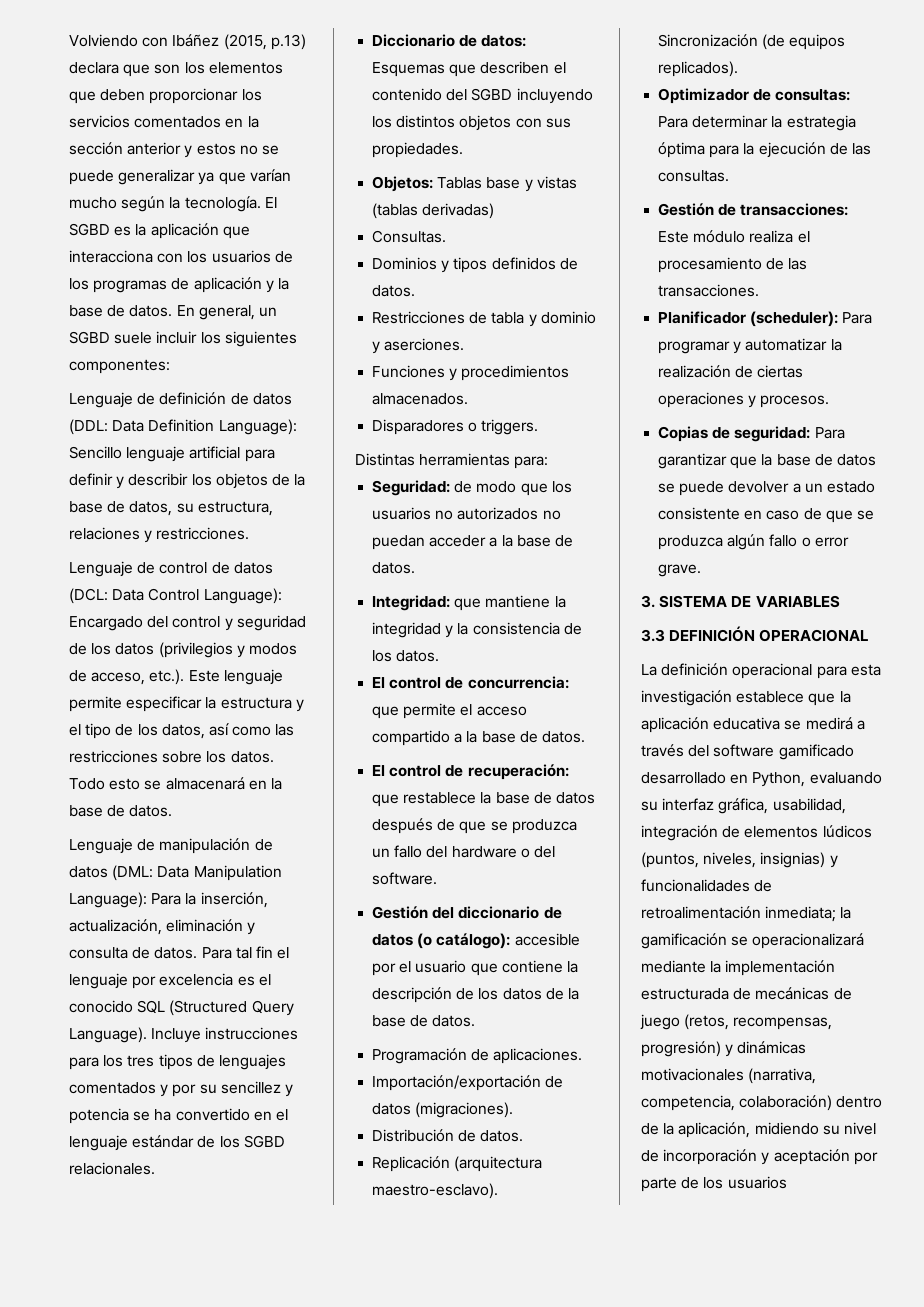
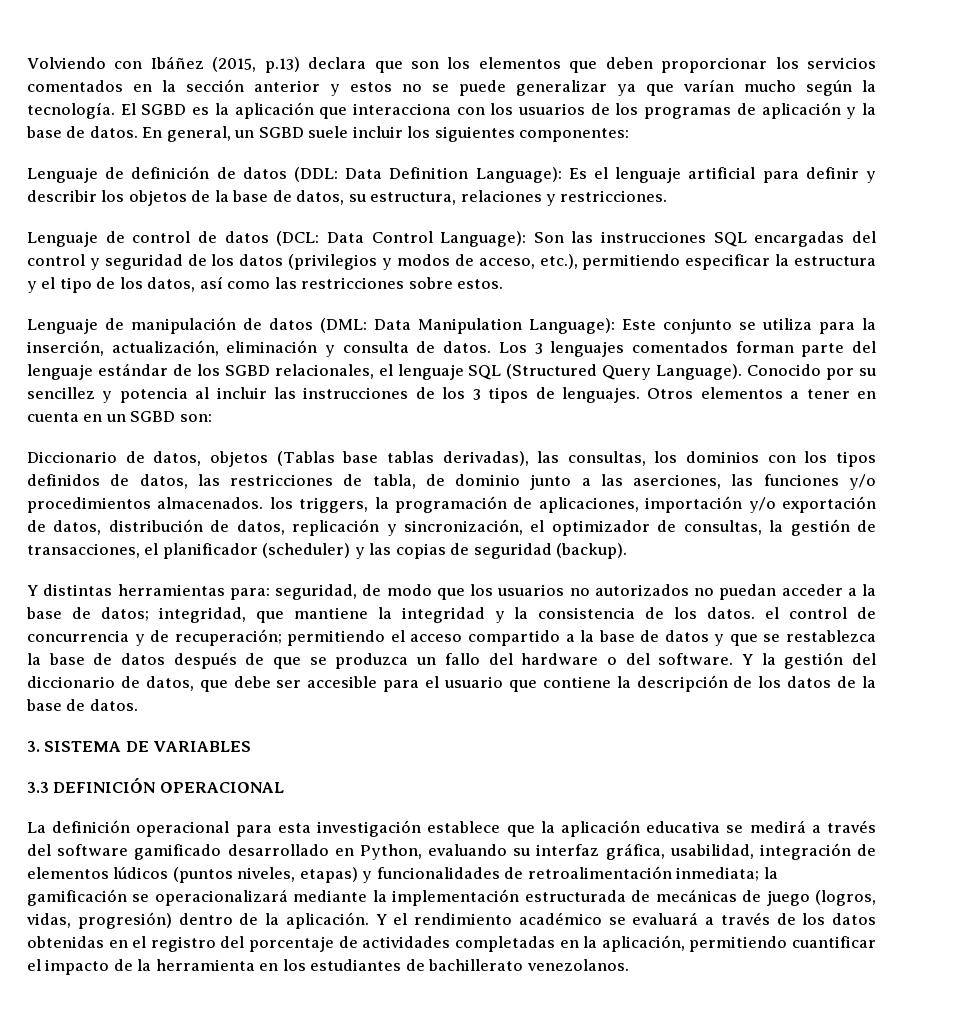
- Lenguaje de definición de datos (DDL: Data Definition Language): Sencillo lenguaje artificial para definir y describir los objetos de la base de datos, su estructura, relaciones y restricciones.
+ Lenguaje de definición de datos (DDL: Data Definition Language): Es el lenguaje artificial para definir y describir los objetos de la base de datos, su estructura, relaciones y restricciones.
- Lenguaje de control de datos (DCL: Data Control Language): Encargado del control y seguridad de los datos (privilegios y modos de acceso, etc.). Este lenguaje permite especificar la estructura y el tipo de los datos, así como las restricciones sobre los datos. Todo esto se almacenará en la base de datos.
+ Lenguaje de control de datos (DCL: Data Control Language): Son las instrucciones SQL encargadas del control y seguridad de los datos (privilegios y modos de acceso, etc.), permitiendo especificar la estructura y el tipo de los datos, así como las restricciones sobre estos.
- Lenguaje de manipulación de datos (DML: Data Manipulation Language): Para la inserción, actualización, eliminación y consulta de datos.
+ Lenguaje de manipulación de datos (DML: Data Manipulation Language): Este conjunto se utiliza para la inserción, actualización, eliminación y consulta de datos.
- Para tal fin el lenguaje por excelencia es el conocido SQL (Structured Query Language). Incluye instrucciones para los tres tipos de lenguajes comentados y por su sencillez y potencia se ha convertido en el lenguaje estándar de los SGBD relacionales.
- Diccionario de datos: Esquemas que describen el contenido del SGBD incluyendo los distintos objetos con sus propiedades.
- Objetos: Tablas base y vistas (tablas derivadas)
- Consultas.
- Dominios y tipos definidos de datos.
- Restricciones de tabla y dominio y aserciones.
- Funciones y procedimientos almacenados.
- Disparadores o triggers.
- Distintas herramientas para:
- Seguridad: de modo que los usuarios no autorizados no puedan acceder a la base de datos.
- Integridad: que mantiene la integridad y la consistencia de los datos.
- El control de concurrencia: que permite el acceso compartido a la base de datos.
- El control de recuperación: que restablece la base de datos después de que se produzca un fallo del hardware o del software.
- Gestión del diccionario de datos (o catálogo): accesible por el usuario que contiene la descripción de los datos de la base de datos.
+ Los 3 lenguajes comentados forman parte del lenguaje estándar de los SGBD relacionales, el lenguaje SQL (Structured Query Language). Conocido por su sencillez y potencia al incluir las instrucciones de los 3 tipos de lenguajes. Otros elementos a tener en cuenta en un SGBD son:
+ Diccionario de datos, objetos (Tablas base tablas derivadas), las consultas, los dominios con los tipos definidos de datos, las restricciones de tabla, de dominio junto a las aserciones, las funciones y/o procedimientos almacenados. los triggers, la programación de aplicaciones, importación y/o exportación de datos, distribución de datos, replicación y sincronización, el optimizador de consultas, la gestión de transacciones, el planificador (scheduler) y las copias de seguridad (backup).
+ Y distintas herramientas para: seguridad, de modo que los usuarios no autorizados no puedan acceder a la base de datos; integridad, que mantiene la integridad y la consistencia de los datos. el control de concurrencia y de recuperación; permitiendo el acceso compartido a la base de datos y que se restablezca la base de datos después de que se produzca un fallo del hardware o del software. Y la gestión del diccionario de datos, que debe ser accesible para el usuario que contiene la descripción de los datos de la base de datos.
- Programación de aplicaciones.
- Importación/exportación de datos (migraciones).
- Distribución de datos.
- Replicación (arquitectura maestro-esclavo). Sincronización (de equipos replicados).
- Optimizador de consultas: Para determinar la estrategia óptima para la ejecución de las consultas.
- Gestión de transacciones: Este módulo realiza el procesamiento de las transacciones.
- Planificador (scheduler): Para programar y automatizar la realización de ciertas operaciones y procesos.
- Copias de seguridad: Para garantizar que la base de datos se puede devolver a un estado consistente en caso de que se produzca algún fallo o error grave.
- La definición operacional para esta investigación establece que la aplicación educativa se medirá a través del software gamificado desarrollado en Python, evaluando su interfaz gráfica, usabilidad, integración de elementos lúdicos (puntos, niveles, insignias) y funcionalidades de retroalimentación inmediata; la gamificación se operacionalizará mediante la implementación estructurada de mecánicas de juego (retos, recompensas, progresión) y dinámicas motivacionales (narrativa, competencia, colaboración) dentro de la aplicación, midiendo su nivel de incorporación y aceptación por parte de los usuarios
+ La definición operacional para esta investigación establece que la aplicación educativa se medirá a través del software gamificado desarrollado en Python, evaluando su interfaz gráfica, usabilidad, integración de elementos lúdicos (puntos niveles, etapas) y funcionalidades de retroalimentación inmediata; la gamificación se operacionalizará mediante la implementación estructurada de mecánicas de juego (logros, vidas, progresión) dentro de la aplicación. Y el rendimiento académico se evaluará a través de los datos obtenidas en el registro del porcentaje de actividades completadas en la aplicación, permitiendo cuantificar el impacto de la herramienta en los estudiantes de bachillerato venezolanos.

